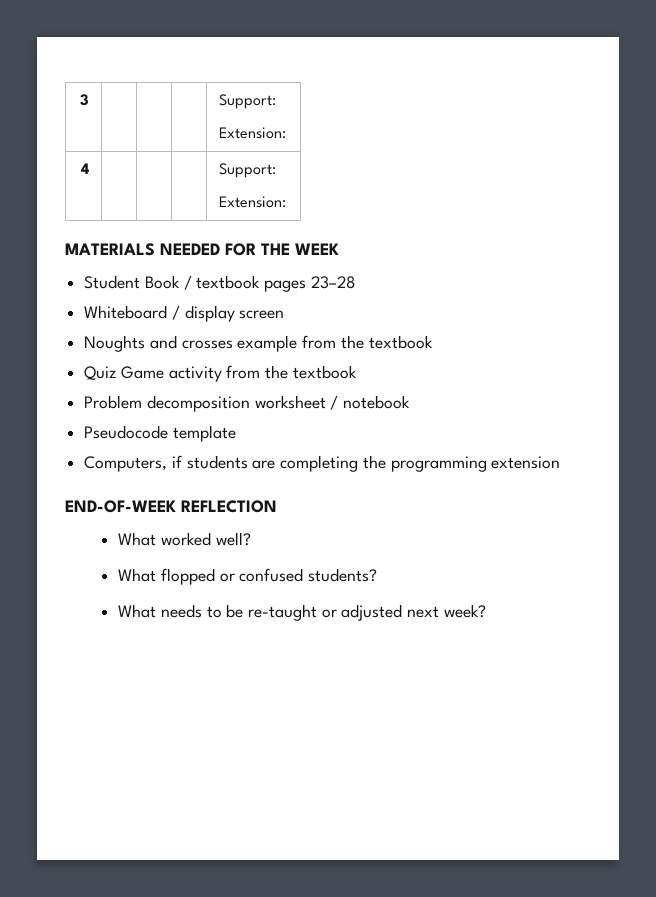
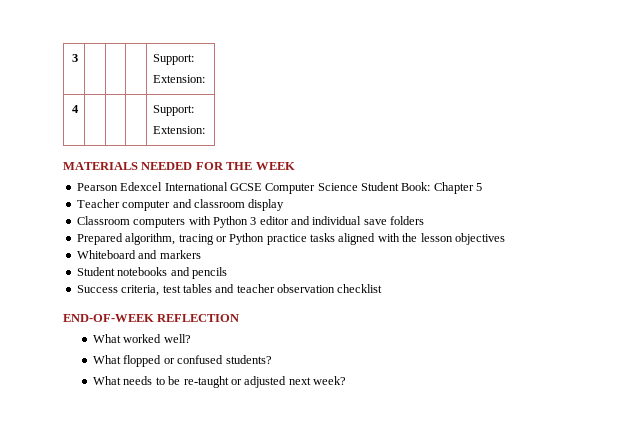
- Student Book / textbook pages 23–28
- Whiteboard / display screen
- Noughts and crosses example from the textbook
- Quiz Game activity from the textbook
- Problem decomposition worksheet / notebook
- Pseudocode template
- Computers, if students are completing the programming extension
+ Pearson Edexcel International GCSE Computer Science Student Book: Chapter 5
+ Teacher computer and classroom display
+ Classroom computers with Python 3 editor and individual save folders
+ Prepared algorithm, tracing or Python practice tasks aligned with the lesson objectives
+ Whiteboard and markers
+ Student notebooks and pencils
+ Success criteria, test tables and teacher observation checklist

